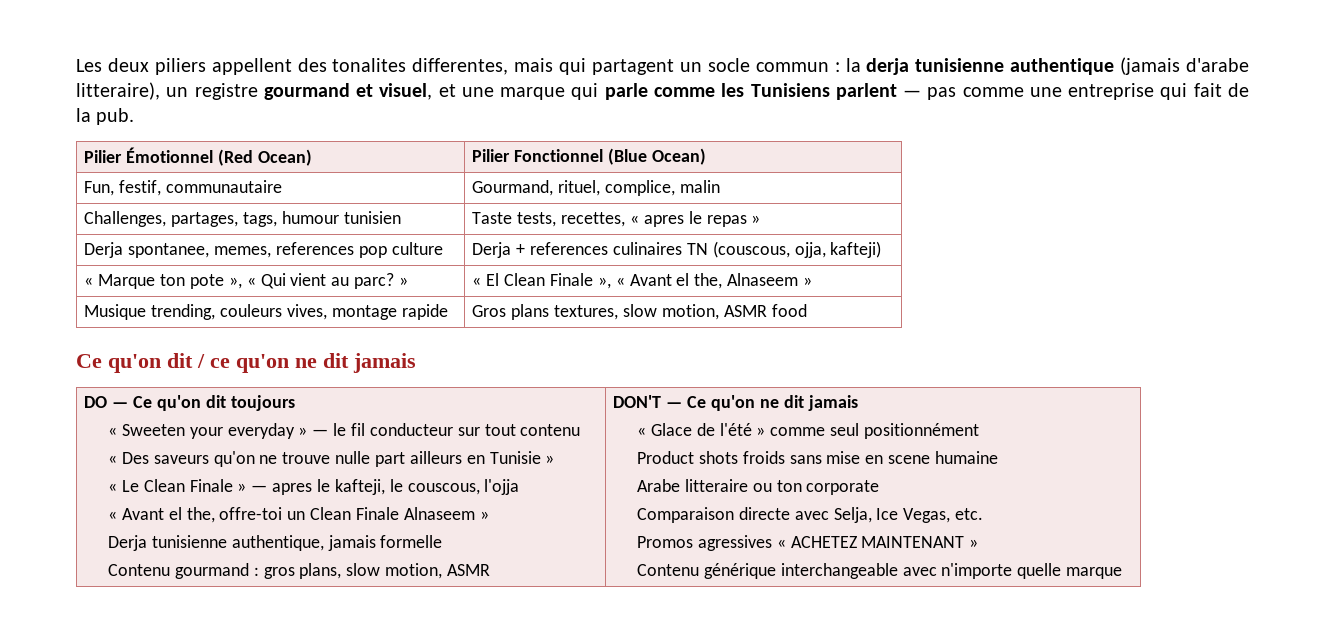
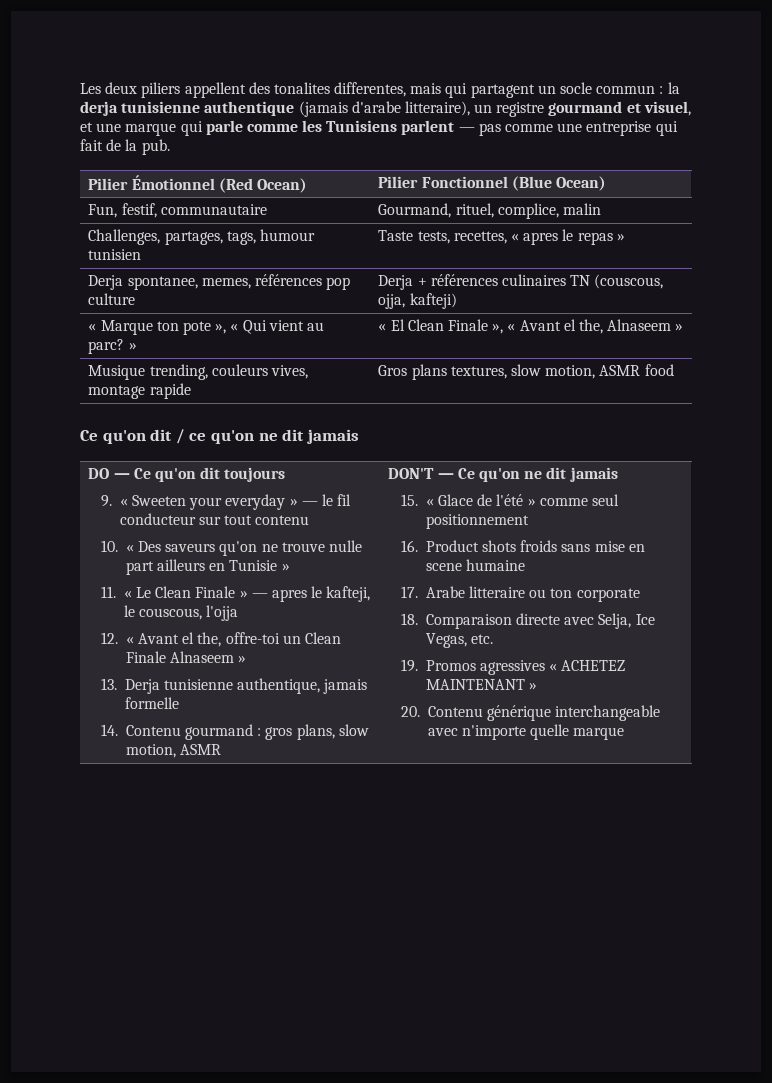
- Derja spontanee, memes, references pop culture | Derja + references culinaires TN (couscous, ojja, kafteji)
+ Derja spontanee, memes, références pop culture | Derja + références culinaires TN (couscous, ojja, kafteji)
- « Sweeten your everyday » — le fil conducteur sur tout contenu
+ 9. « Sweeten your everyday » — le fil conducteur sur tout contenu
- « Des saveurs qu'on ne trouve nulle part ailleurs en Tunisie »
+ 10. « Des saveurs qu'on ne trouve nulle part ailleurs en Tunisie »
- « Le Clean Finale » — apres le kafteji, le couscous, l'ojja
+ 11. « Le Clean Finale » — apres le kafteji, le couscous, l'ojja
- « Avant el the, offre-toi un Clean Finale Alnaseem »
+ 12. « Avant el the, offre-toi un Clean Finale Alnaseem »
- Derja tunisienne authentique, jamais formelle
+ 13. Derja tunisienne authentique, jamais formelle
- Contenu gourmand : gros plans, slow motion, ASMR
+ 14. Contenu gourmand : gros plans, slow motion, ASMR
- « Glace de l'été » comme seul positionnément
- Product shots froids sans mise en scene humaine
+ 15. « Glace de l'été » comme seul positionnement
+ 16. Product shots froids sans mise en scene humaine
- Arabe litteraire ou ton corporate
+ 17. Arabe litteraire ou ton corporate
- Comparaison directe avec Selja, Ice Vegas, etc.
+ 18. Comparaison directe avec Selja, Ice Vegas, etc.
- Promos agressives « ACHETEZ MAINTENANT »
+ 19. Promos agressives « ACHETEZ MAINTENANT »
- Contenu générique interchangeable avec n'importe quelle marque
+ 20. Contenu générique interchangeable avec n'importe quelle marque

